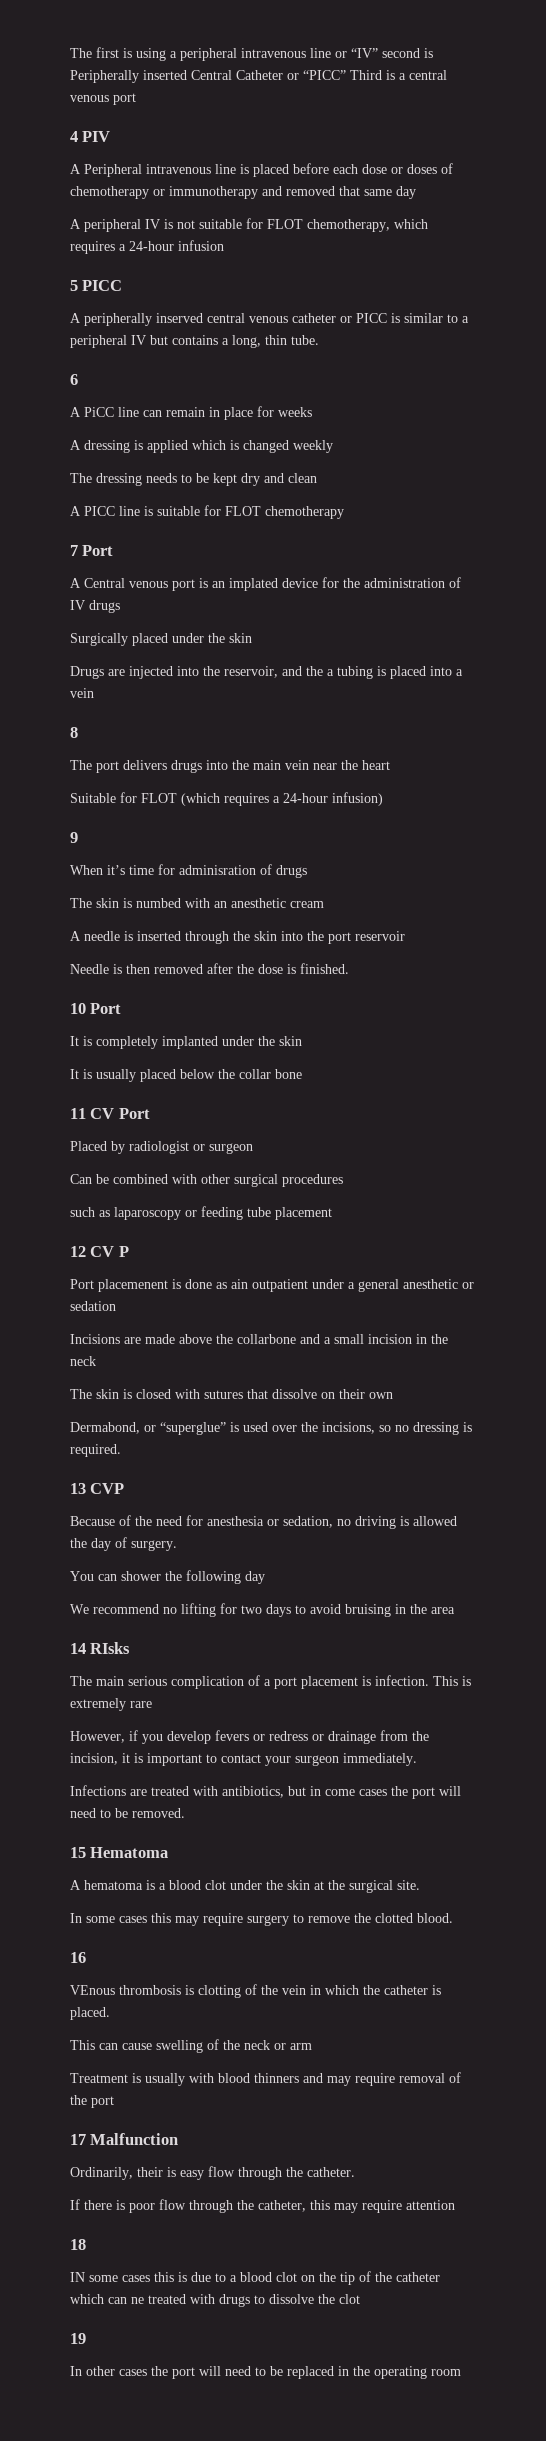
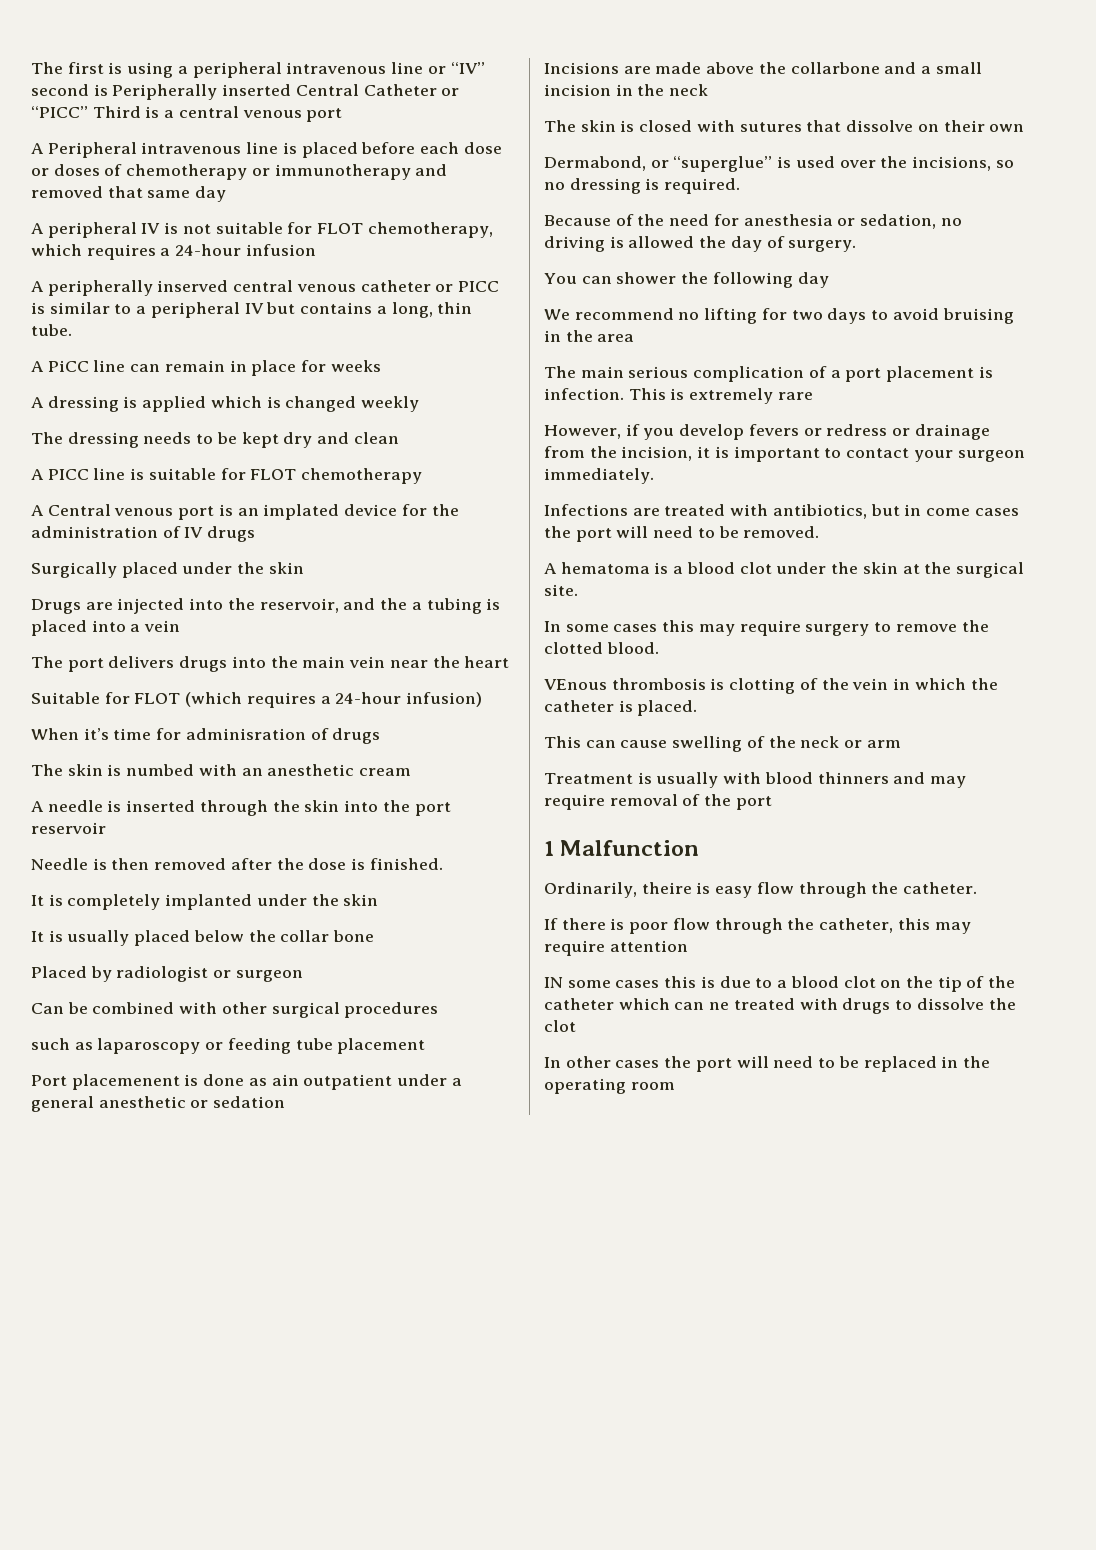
- 4 PIV
- 5 PICC
- 6
- 7 Port
- 8
- 9
- 10 Port
- 11 CV Port
- 12 CV P
- 13 CVP
- 14 RIsks
- 15 Hematoma
- 16
- 17 Malfunction
+ 1 Malfunction
- Ordinarily, their is easy flow through the catheter.
+ Ordinarily, theire is easy flow through the catheter.
- 18
- 19

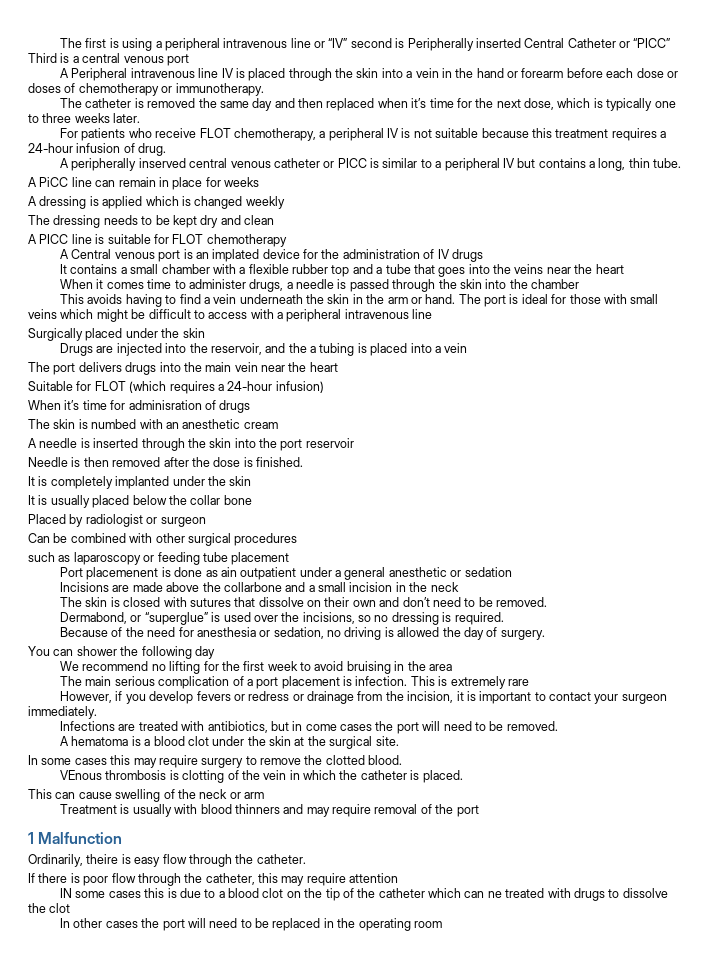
- A Peripheral intravenous line is placed before each dose or doses of chemotherapy or immunotherapy and removed that same day
- A peripheral IV is not suitable for FLOT chemotherapy, which requires a 24-hour infusion
+ A Peripheral intravenous line IV is placed through the skin into a vein in the hand or forearm before each dose or doses of chemotherapy or immunotherapy.
+ The catheter is removed the same day and then replaced when it’s time for the next dose, which is typically one to three weeks later.
+ For patients who receive FLOT chemotherapy, a peripheral IV is not suitable because this treatment requires a 24-hour infusion of drug.
+ It contains a small chamber with a flexible rubber top and a tube that goes into the veins near the heart
+ When it comes time to administer drugs, a needle is passed through the skin into the chamber
+ This avoids having to find a vein underneath the skin in the arm or hand. The port is ideal for those with small veins which might be difficult to access with a peripheral intravenous line
- The skin is closed with sutures that dissolve on their own
+ The skin is closed with sutures that dissolve on their own and don’t need to be removed.
- We recommend no lifting for two days to avoid bruising in the area
+ We recommend no lifting for the first week to avoid bruising in the area

